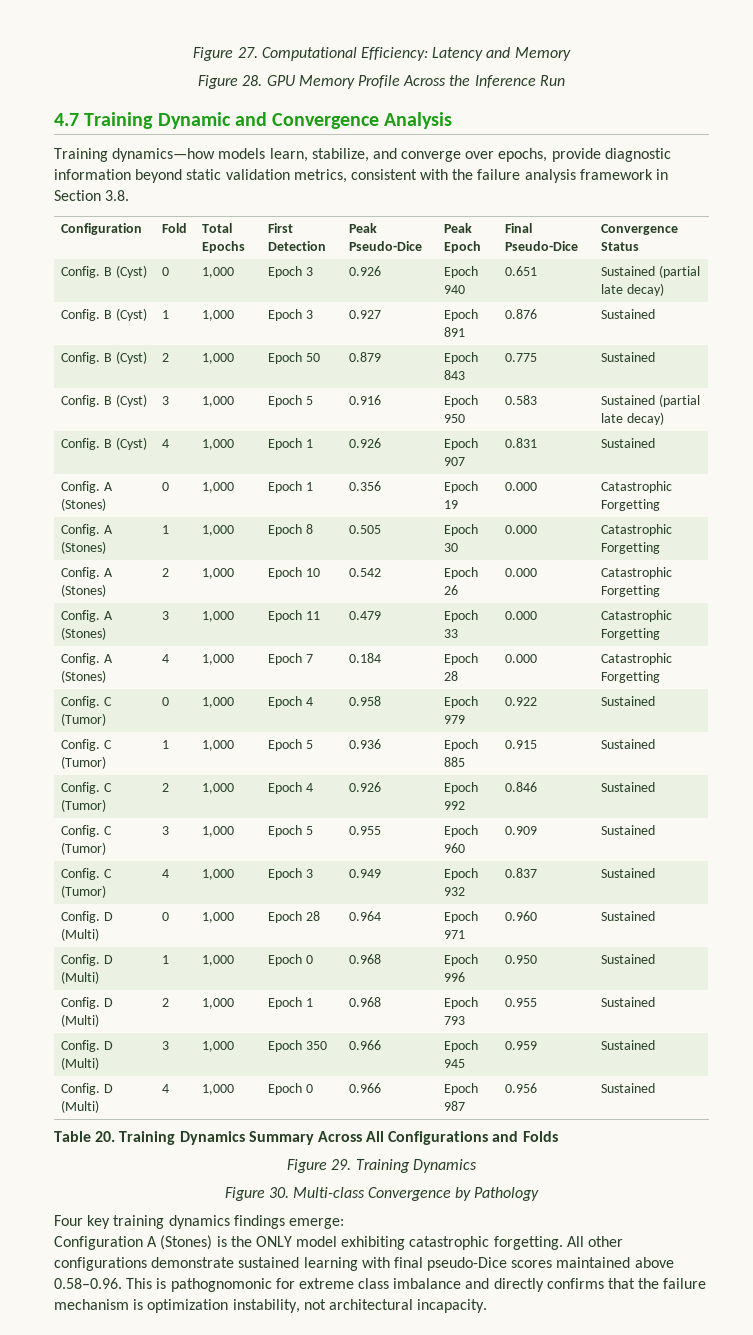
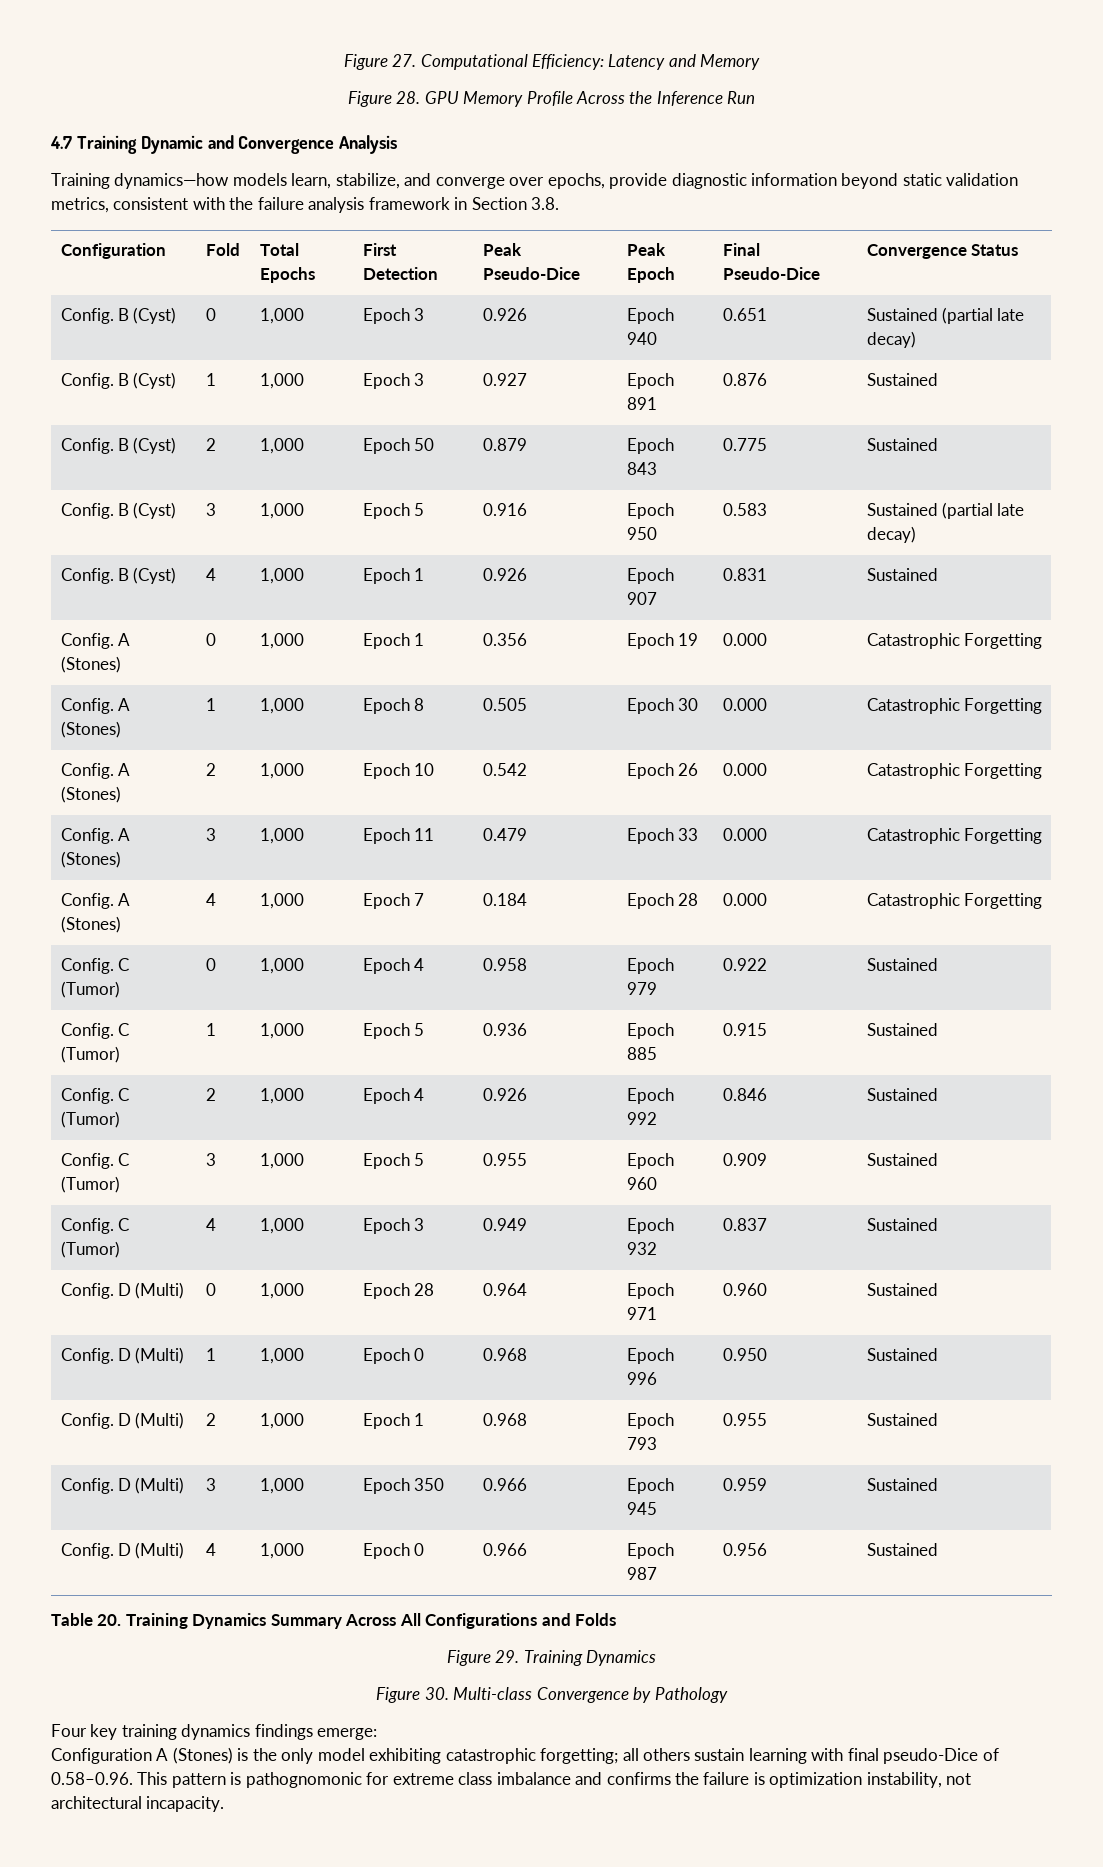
- Configuration A (Stones) is the ONLY model exhibiting catastrophic forgetting. All other configurations demonstrate sustained learning with final pseudo-Dice scores maintained above 0.58–0.96. This is pathognomonic for extreme class imbalance and directly confirms that the failure mechanism is optimization instability, not architectural incapacity.
+ Configuration A (Stones) is the only model exhibiting catastrophic forgetting; all others sustain learning with final pseudo-Dice of 0.58–0.96. This pattern is pathognomonic for extreme class imbalance and confirms the failure is optimization instability, not architectural incapacity.

